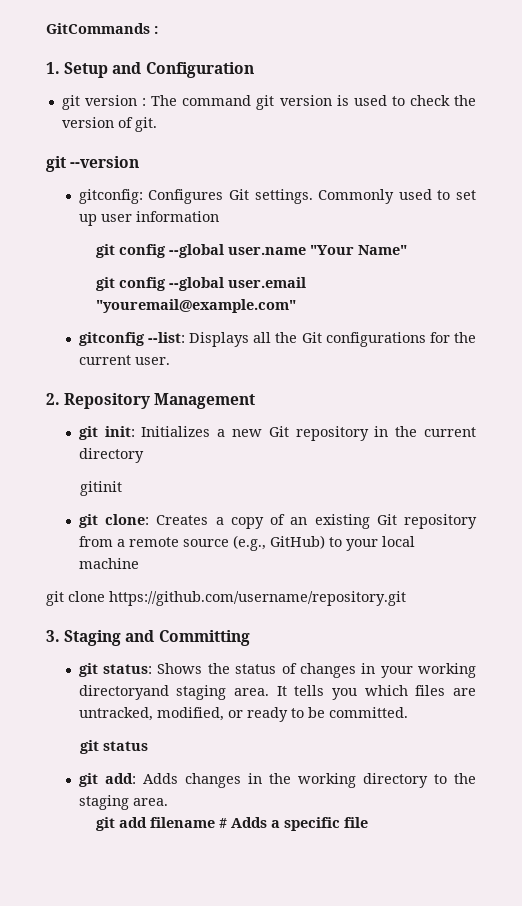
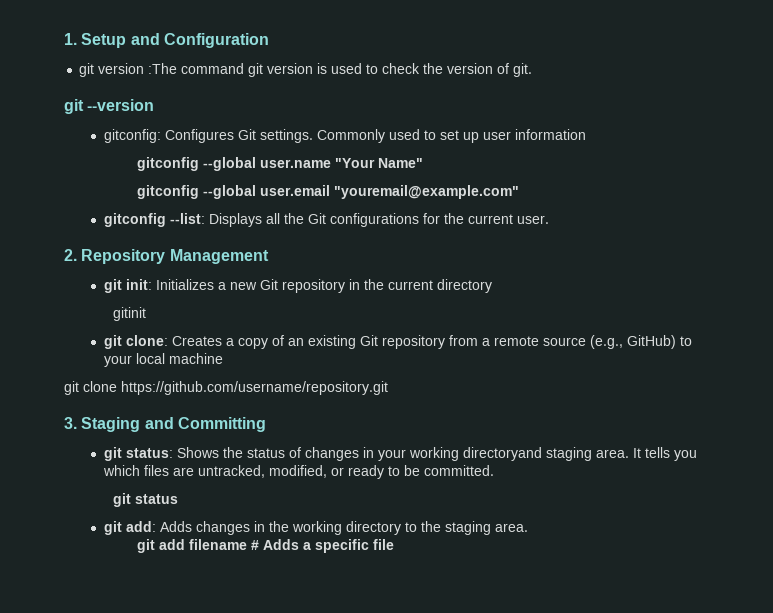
- GitCommands :
- git version : The command git version is used to check the version of git.
+ git version :The command git version is used to check the version of git.
- git config --global user.name "Your Name"
+ gitconfig --global user.name "Your Name"
- git config --global user.email "youremail@example.com"
+ gitconfig --global user.email "youremail@example.com"

